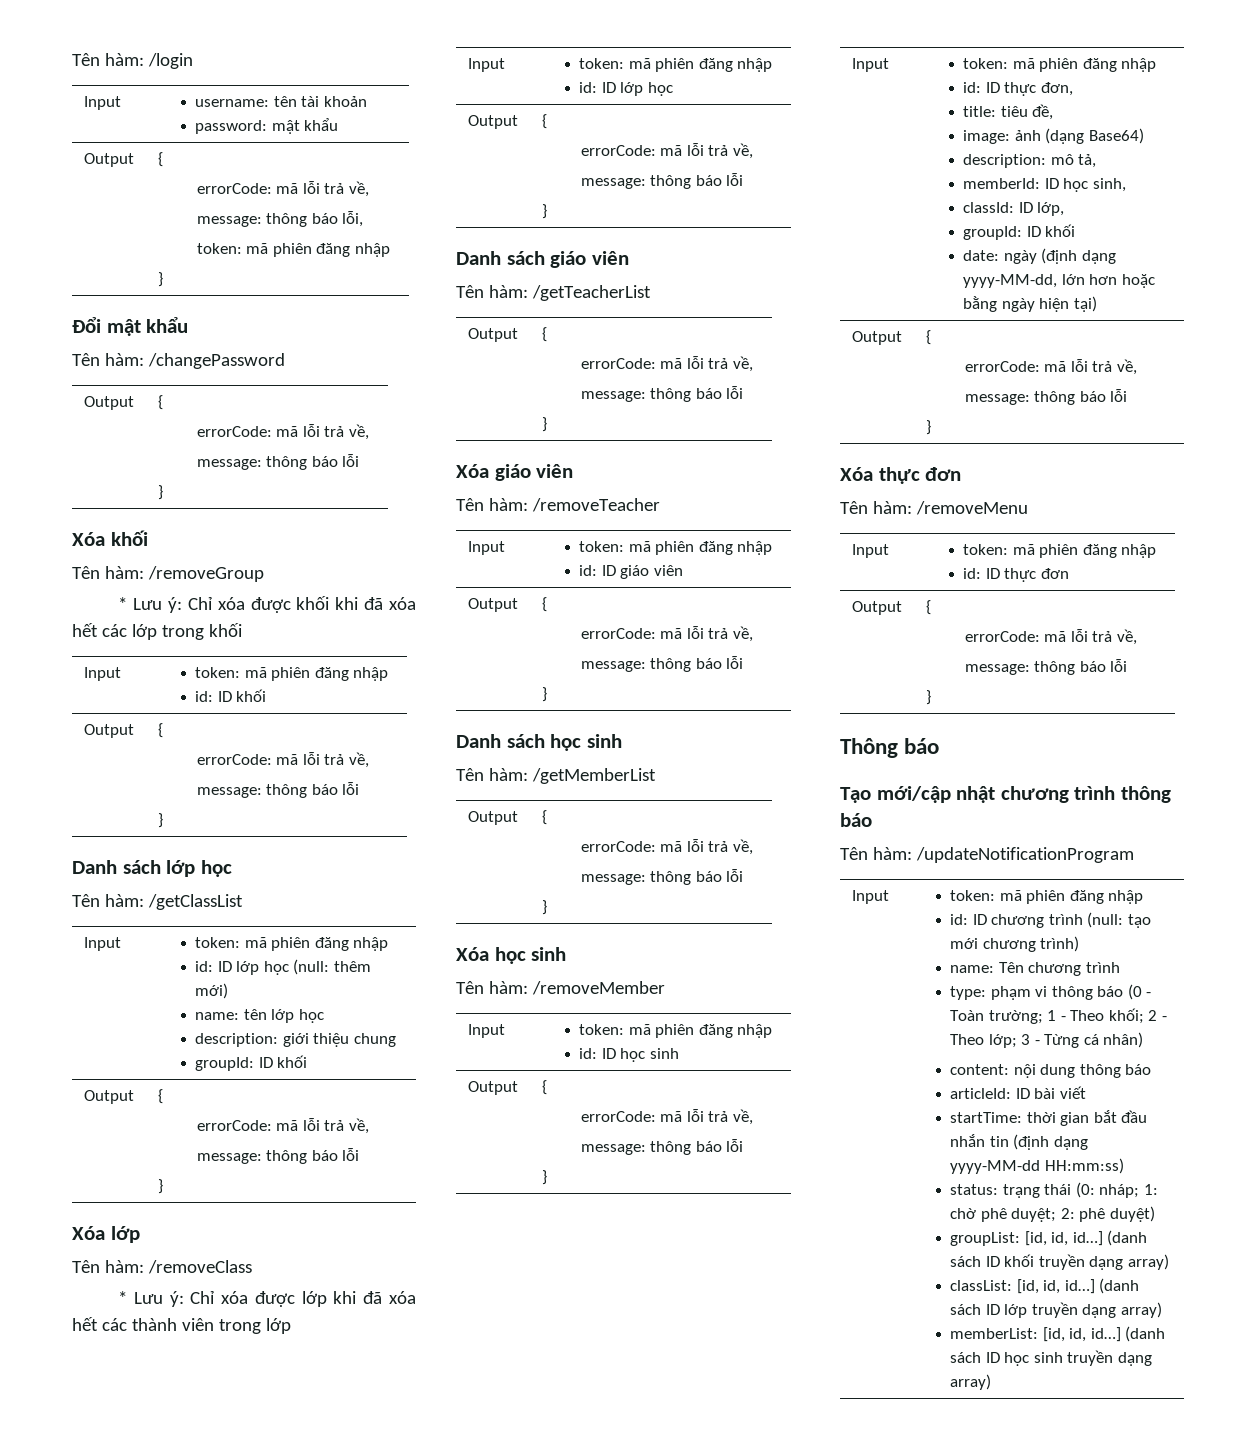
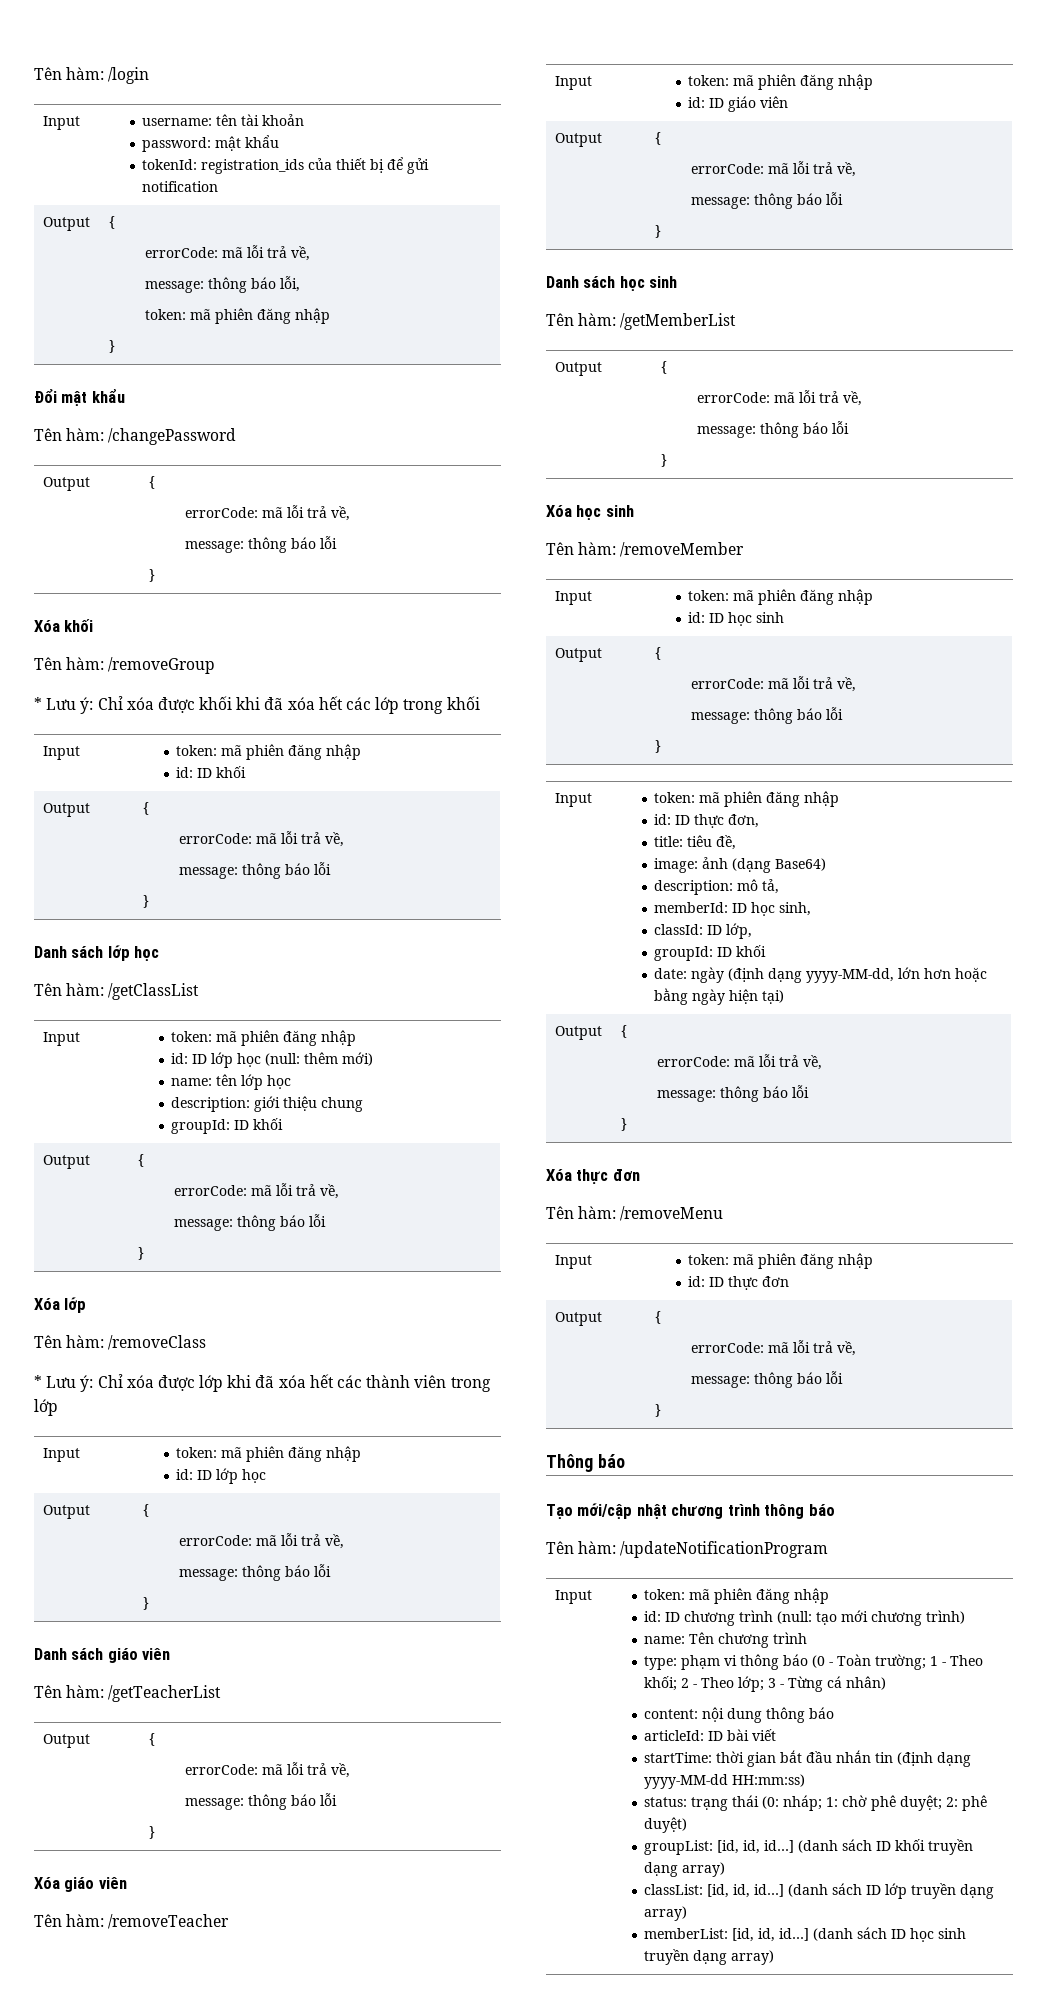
  Input | username: tên tài khoản
  password: mật khẩu
+ tokenId: registration_ids của thiết bị để gửi notification

